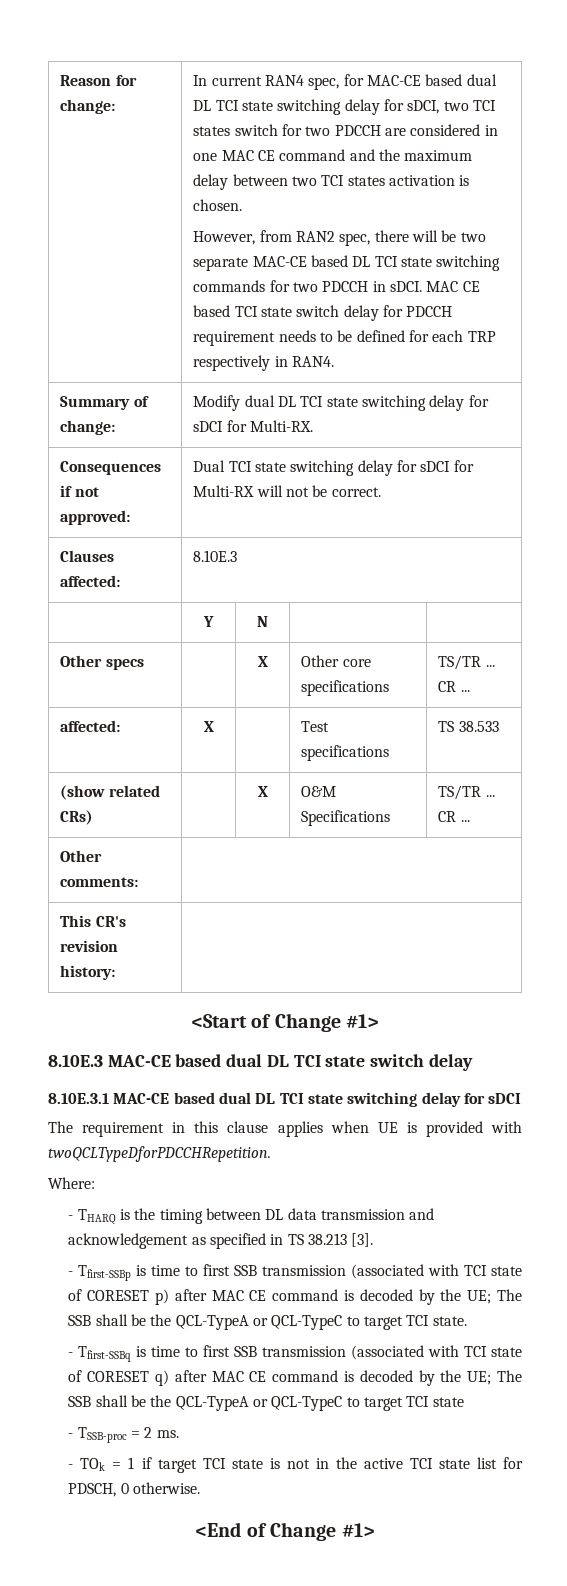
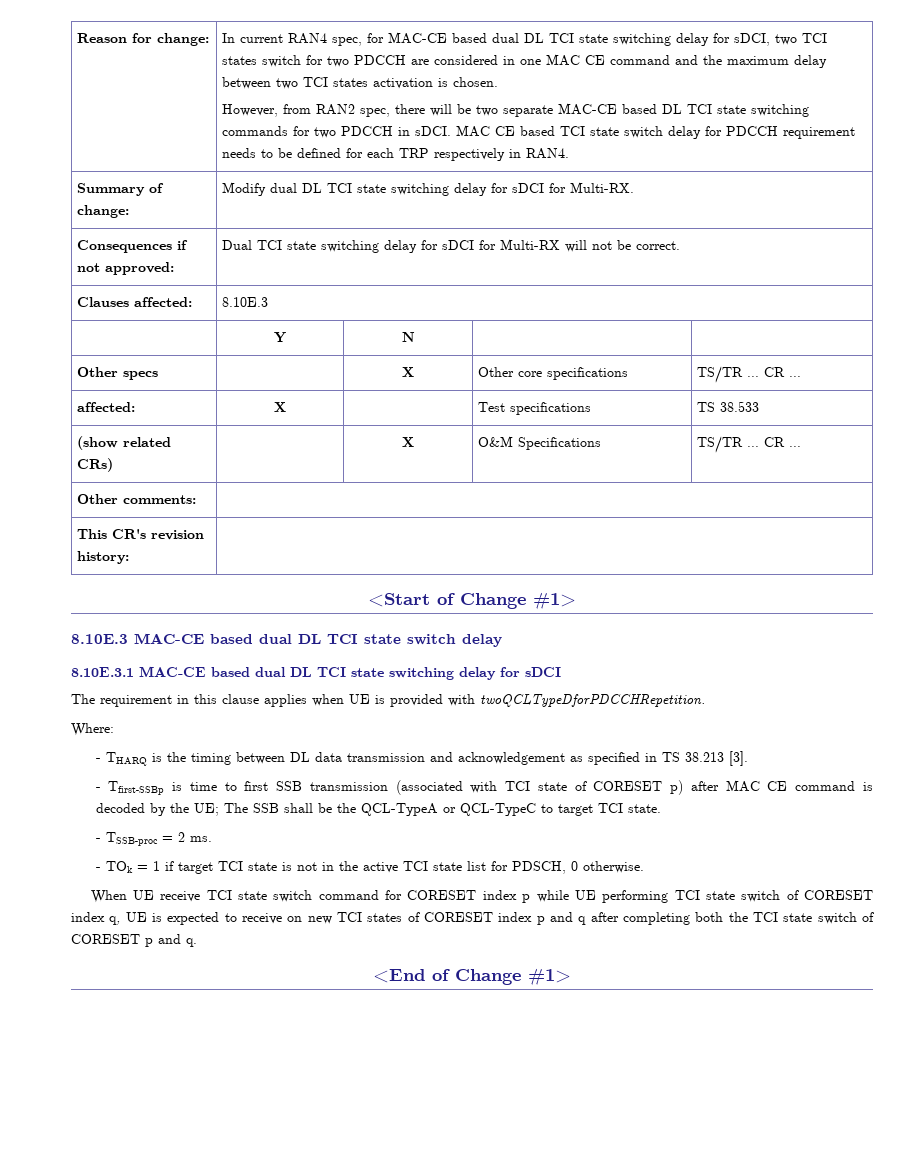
- - Tfirst-SSBq is time to first SSB transmission (associated with TCI state of CORESET q) after MAC CE command is decoded by the UE; The SSB shall be the QCL-TypeA or QCL-TypeC to target TCI state
+ When UE receive TCI state switch command for CORESET index p while UE performing TCI state switch of CORESET index q, UE is expected to receive on new TCI states of CORESET index p and q after completing both the TCI state switch of CORESET p and q.

